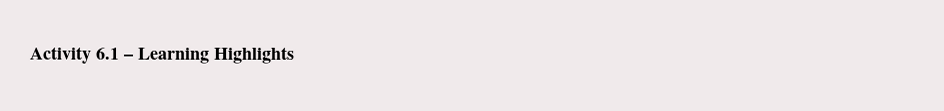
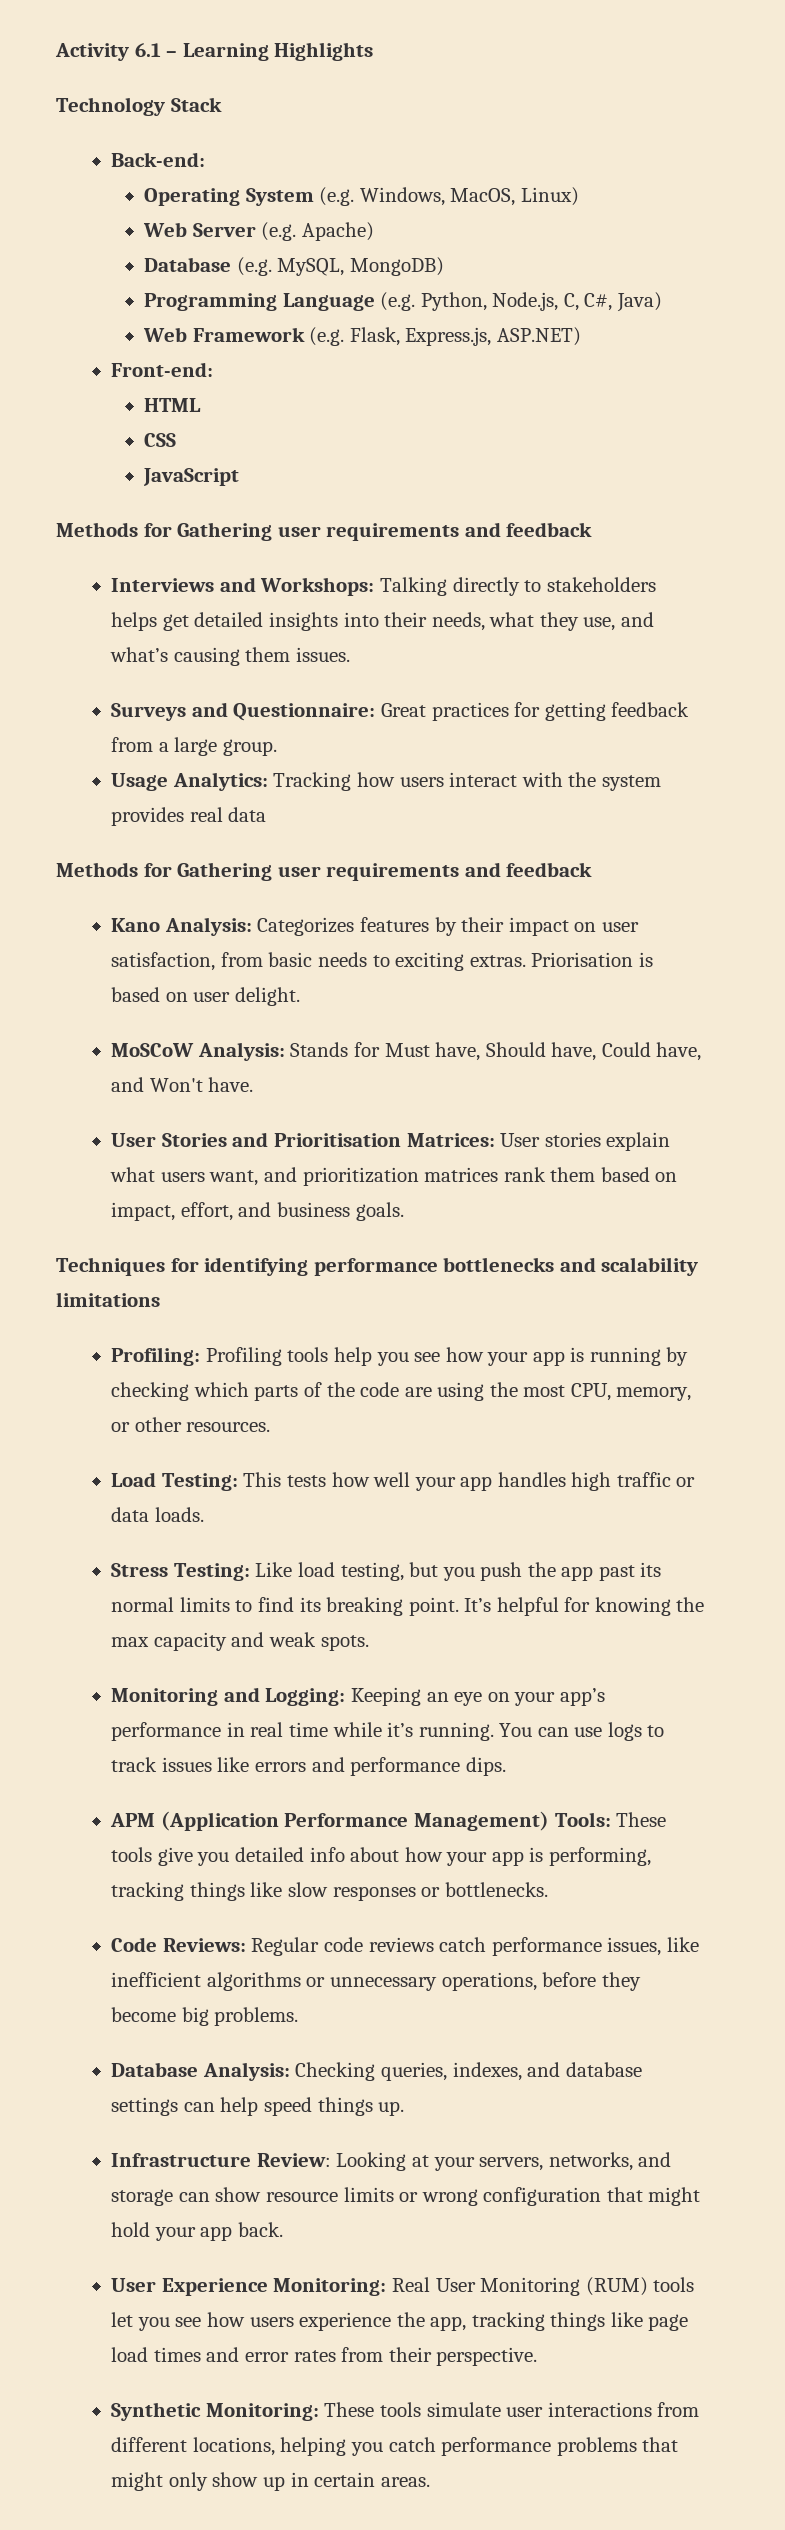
+ Technology Stack
+ Back-end:
+ Operating System (e.g. Windows, MacOS, Linux)
+ Web Server (e.g. Apache)
+ Database (e.g. MySQL, MongoDB)
+ Programming Language (e.g. Python, Node.js, C, C#, Java)
+ Web Framework (e.g. Flask, Express.js, ASP.NET)
+ Front-end:
+ HTML
+ CSS
+ JavaScript
+ Methods for Gathering user requirements and feedback
+ Interviews and Workshops: Talking directly to stakeholders helps get detailed insights into their needs, what they use, and what’s causing them issues.
+ Surveys and Questionnaire: Great practices for getting feedback from a large group.
+ Usage Analytics: Tracking how users interact with the system provides real data
+ Methods for Gathering user requirements and feedback
+ Kano Analysis: Categorizes features by their impact on user satisfaction, from basic needs to exciting extras. Priorisation is based on user delight.
+ MoSCoW Analysis: Stands for Must have, Should have, Could have, and Won't have.
+ User Stories and Prioritisation Matrices: User stories explain what users want, and prioritization matrices rank them based on impact, effort, and business goals.
+ Techniques for identifying performance bottlenecks and scalability limitations
+ Profiling: Profiling tools help you see how your app is running by checking which parts of the code are using the most CPU, memory, or other resources.
+ Load Testing: This tests how well your app handles high traffic or data loads.
+ Stress Testing: Like load testing, but you push the app past its normal limits to find its breaking point. It’s helpful for knowing the max capacity and weak spots.
+ Monitoring and Logging: Keeping an eye on your app’s performance in real time while it’s running. You can use logs to track issues like errors and performance dips.
+ APM (Application Performance Management) Tools: These tools give you detailed info about how your app is performing, tracking things like slow responses or bottlenecks.
+ Code Reviews: Regular code reviews catch performance issues, like inefficient algorithms or unnecessary operations, before they become big problems.
+ Database Analysis: Checking queries, indexes, and database settings can help speed things up.
+ Infrastructure Review: Looking at your servers, networks, and storage can show resource limits or wrong configuration that might hold your app back.
+ User Experience Monitoring: Real User Monitoring (RUM) tools let you see how users experience the app, tracking things like page load times and error rates from their perspective.
+ Synthetic Monitoring: These tools simulate user interactions from different locations, helping you catch performance problems that might only show up in certain areas.

